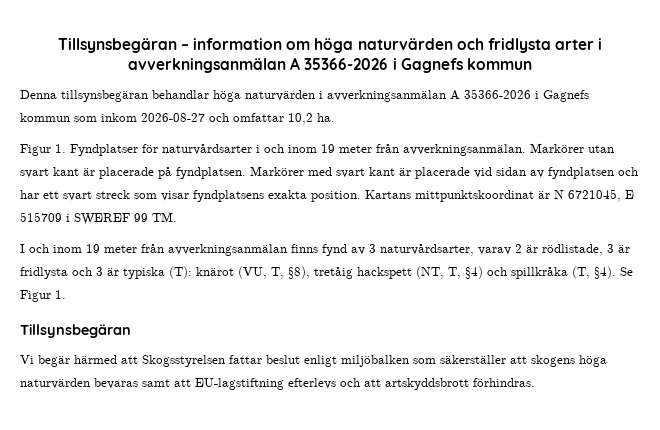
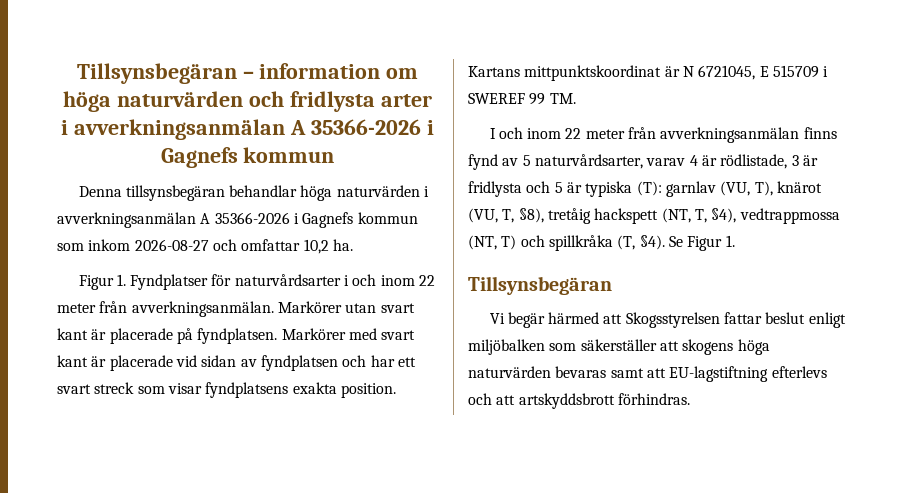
- Figur 1. Fyndplatser för naturvårdsarter i och inom 19 meter från avverkningsanmälan.
+ Figur 1. Fyndplatser för naturvårdsarter i och inom 22 meter från avverkningsanmälan.
- I och inom 19 meter från avverkningsanmälan finns fynd av 3 naturvårdsarter, varav 2 är rödlistade, 3 är fridlysta och 3 är typiska (T): knärot (VU, T, §8), tretåig hackspett (NT, T, §4) och spillkråka (T, §4).
+ I och inom 22 meter från avverkningsanmälan finns fynd av 5 naturvårdsarter, varav 4 är rödlistade, 3 är fridlysta och 5 är typiska (T): garnlav (VU, T), knärot (VU, T, §8), tretåig hackspett (NT, T, §4), vedtrappmossa (NT, T) och spillkråka (T, §4).

